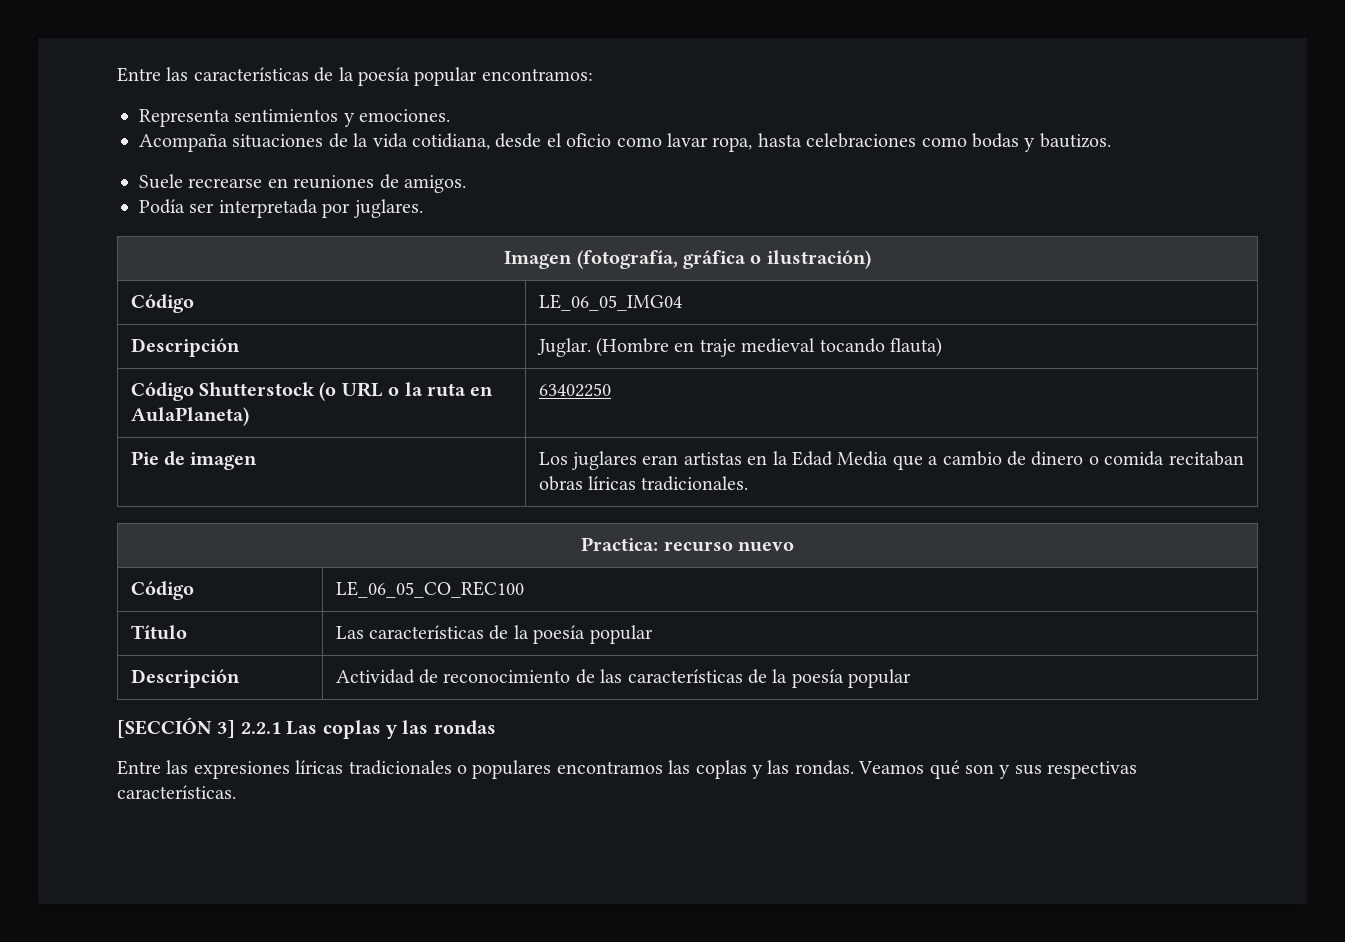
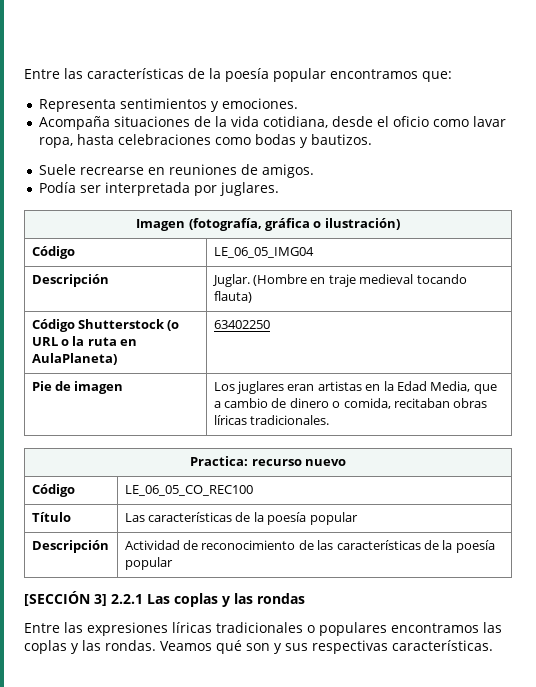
- Entre las características de la poesía popular encontramos:
+ Entre las características de la poesía popular encontramos que:
- Pie de imagen | Los juglares eran artistas en la Edad Media que a cambio de dinero o comida recitaban obras líricas tradicionales.
+ Pie de imagen | Los juglares eran artistas en la Edad Media, que a cambio de dinero o comida, recitaban obras líricas tradicionales.

